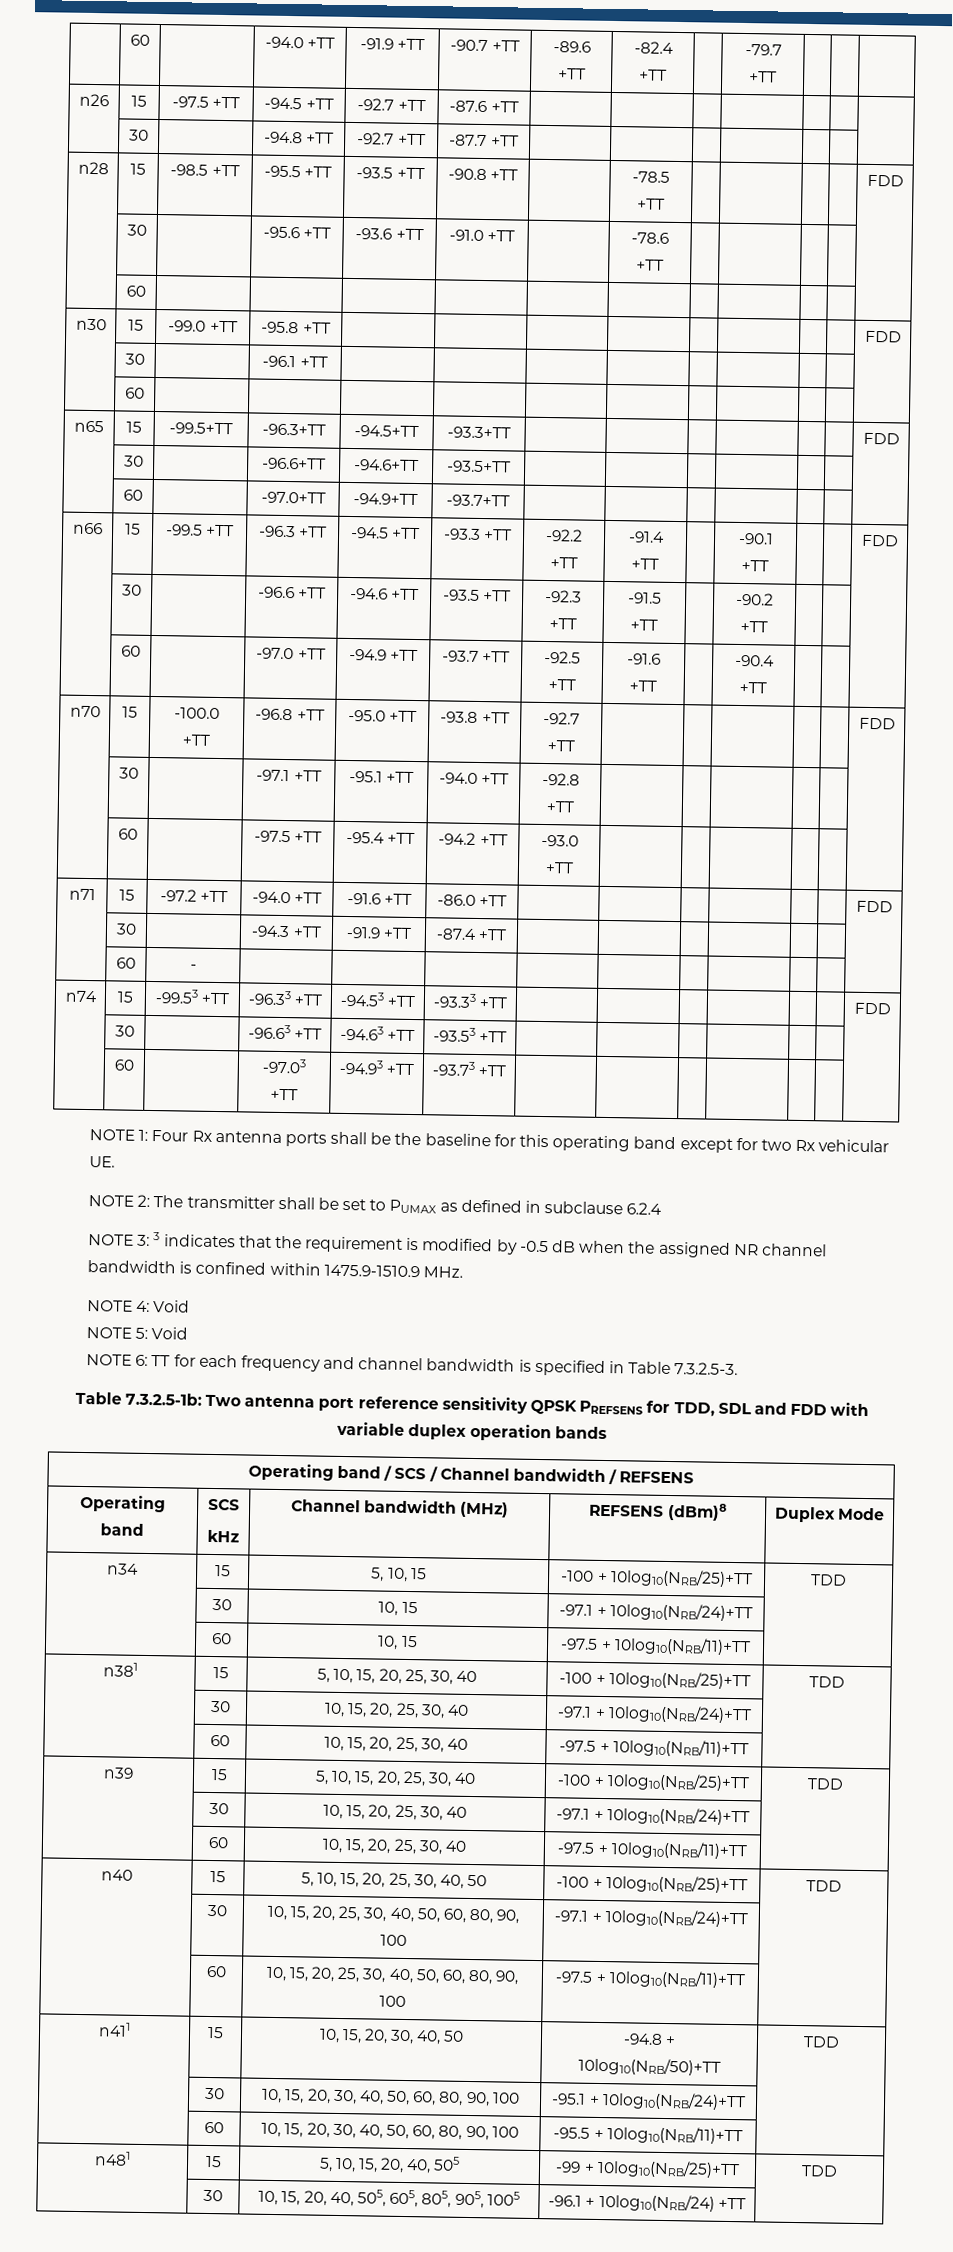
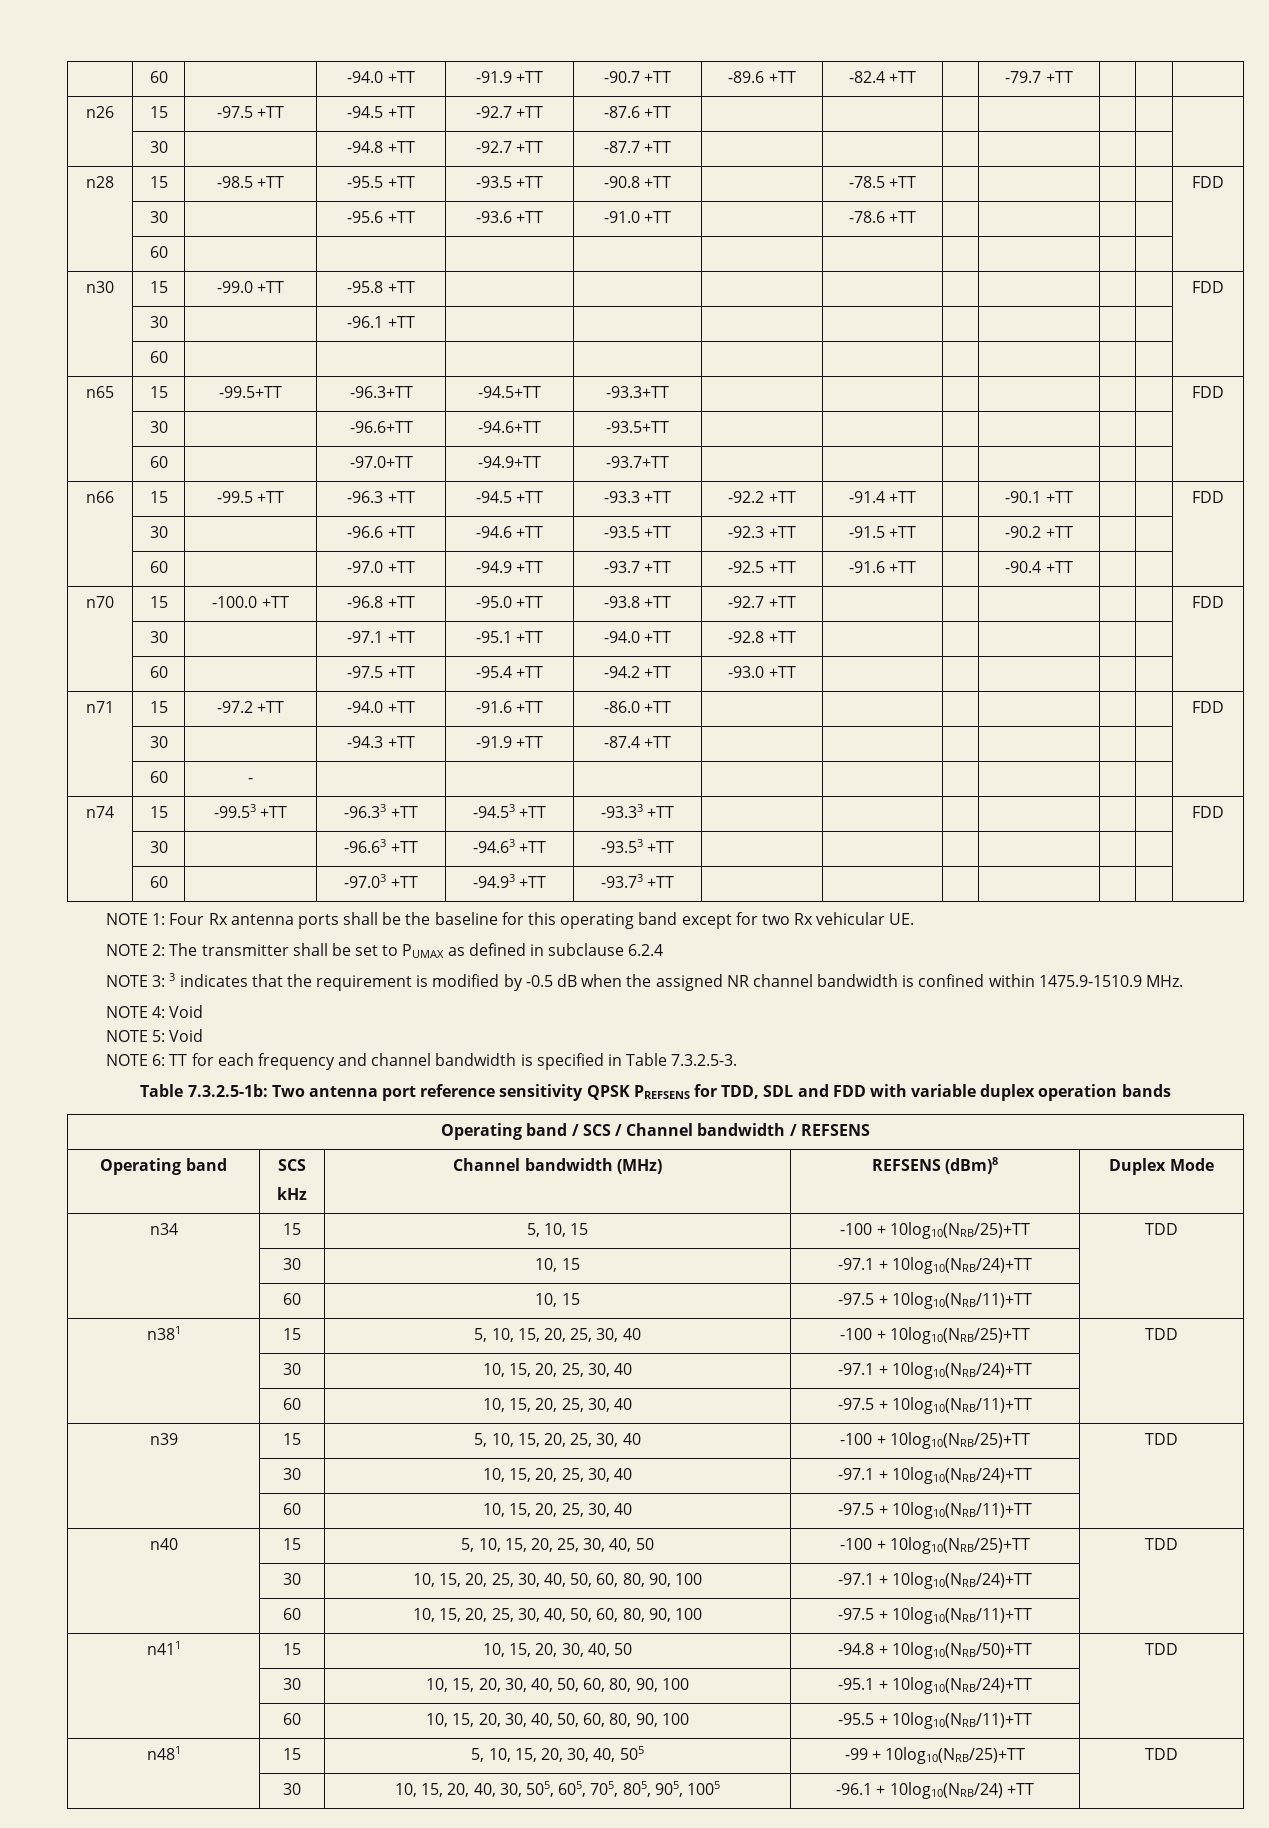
- n481 | 15 | 5, 10, 15, 20, 40, 505 | -99 + 10log10(NRB/25)+TT | TDD
+ n481 | 15 | 5, 10, 15, 20, 30, 40, 505 | -99 + 10log10(NRB/25)+TT | TDD
- | 30 | 10, 15, 20, 40, 505, 605, 805, 905, 1005 | -96.1 + 10log10(NRB/24) +TT |
+ | 30 | 10, 15, 20, 40, 30, 505, 605, 705, 805, 905, 1005 | -96.1 + 10log10(NRB/24) +TT |

